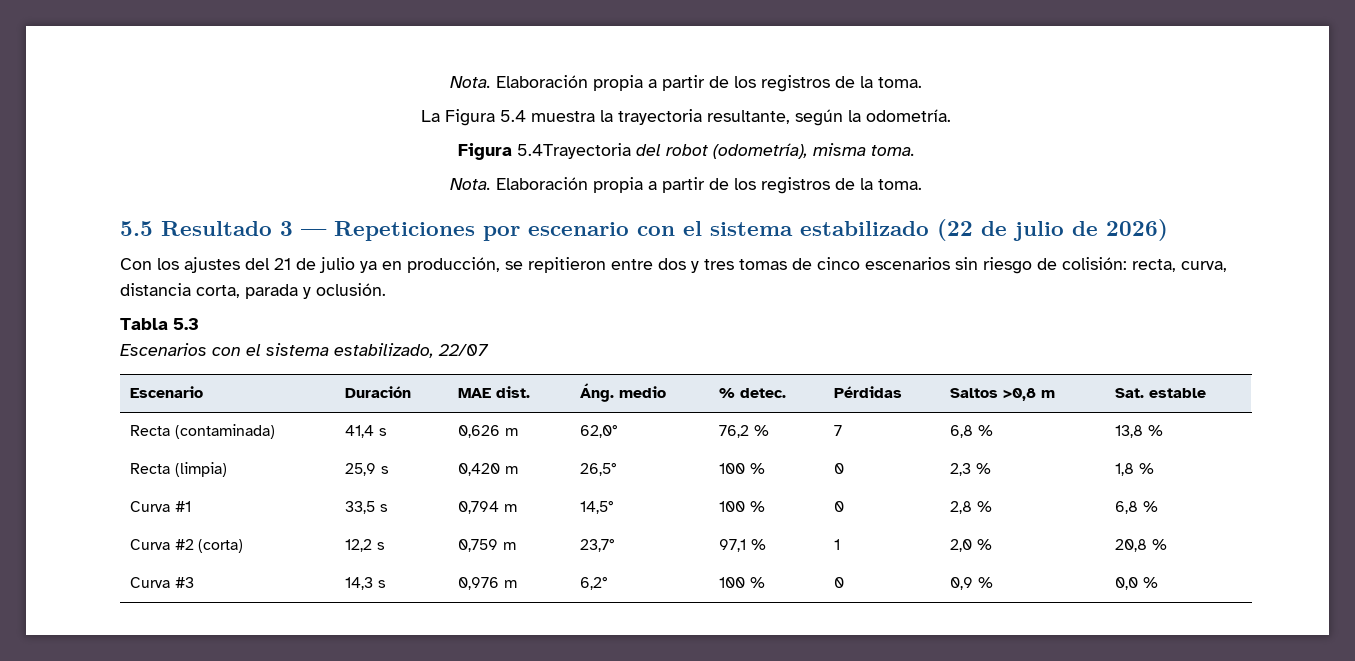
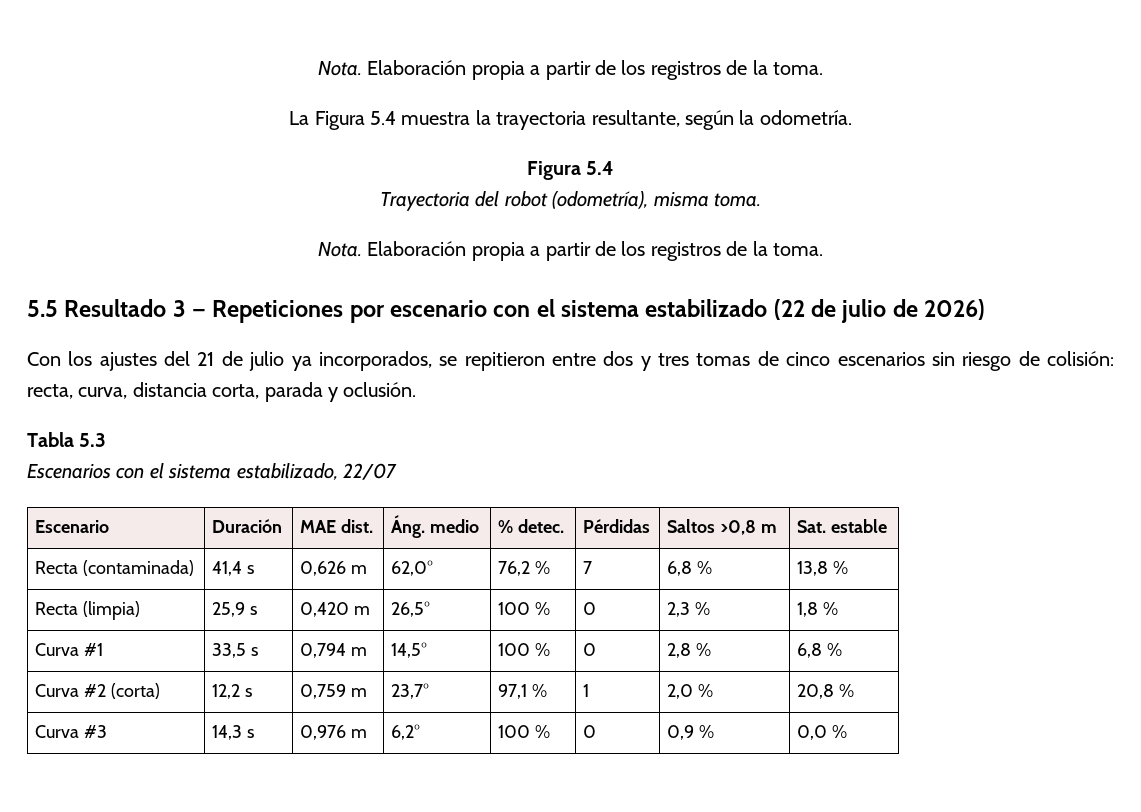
  La Figura 5.4 muestra la trayectoria resultante, según la odometría.
- Figura 5.4Trayectoria del robot (odometría), misma toma.
+ Figura 5.4
+ Trayectoria del robot (odometría), misma toma.
- Con los ajustes del 21 de julio ya en producción, se repitieron entre dos y tres tomas de cinco escenarios sin riesgo de colisión: recta, curva, distancia corta, parada y oclusión.
+ Con los ajustes del 21 de julio ya incorporados, se repitieron entre dos y tres tomas de cinco escenarios sin riesgo de colisión: recta, curva, distancia corta, parada y oclusión.

